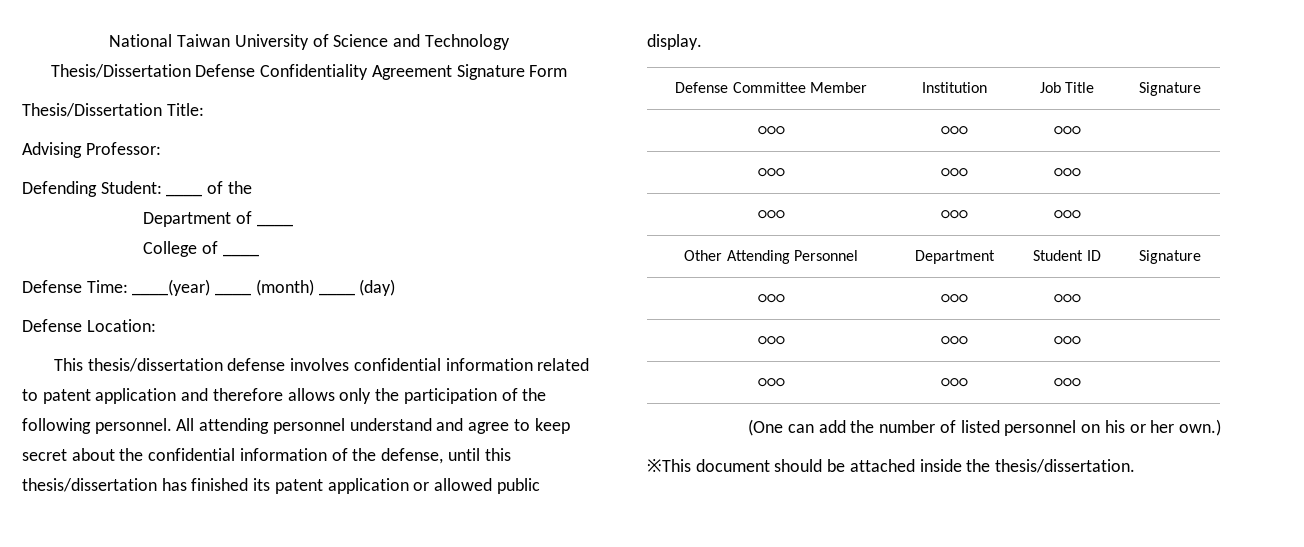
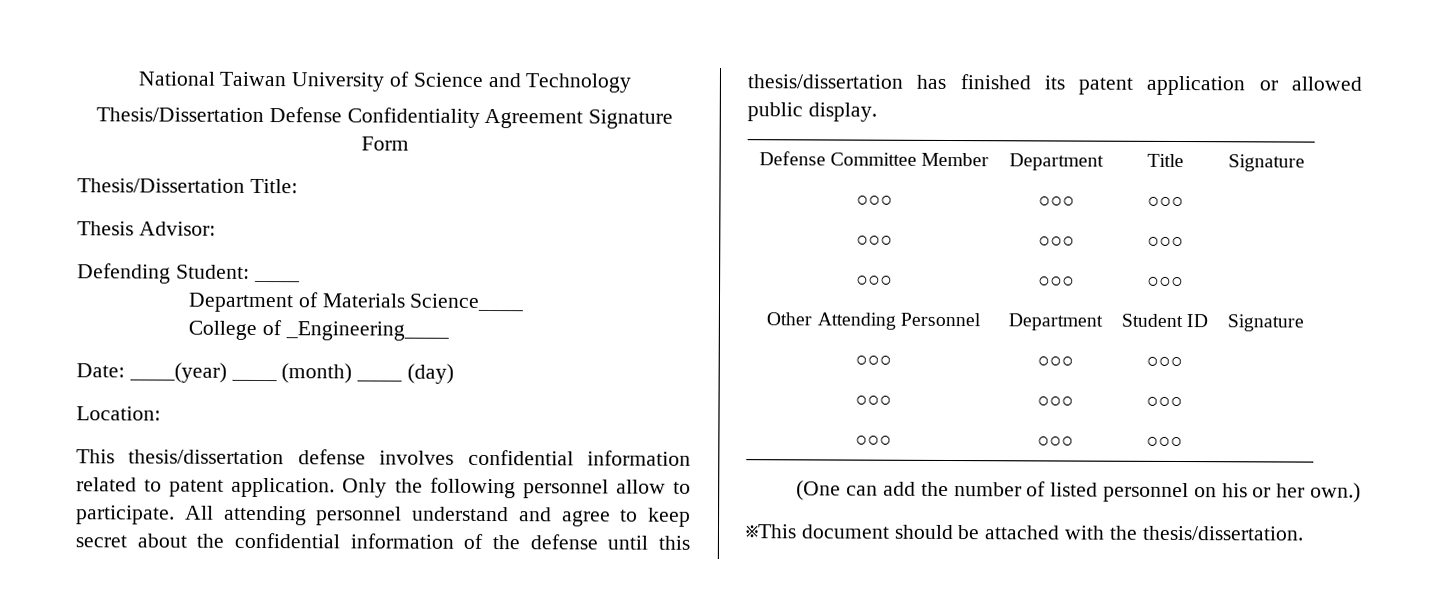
- Advising Professor:
+ Thesis Advisor:
- Defending Student: ____ of the
+ Defending Student: ____
- Department of ____
+ Department of Materials Science____
- College of ____
- Defense Time: ____(year) ____ (month) ____ (day)
+ College of _Engineering____
+ Date: ____(year) ____ (month) ____ (day)
- Defense Location:
+ Location:
- This thesis/dissertation defense involves confidential information related to patent application and therefore allows only the participation of the following personnel.
+ This thesis/dissertation defense involves confidential information related to patent application. Only the following personnel allow to participate.
- All attending personnel understand and agree to keep secret about the confidential information of the defense, until this thesis/dissertation has finished its patent application or allowed public display.
+ All attending personnel understand and agree to keep secret about the confidential information of the defense until this thesis/dissertation has finished its patent application or allowed public display.
- Defense Committee Member | Institution | Job Title | Signature
+ Defense Committee Member | Department | Title | Signature
- ※This document should be attached inside the thesis/dissertation.
+ ※This document should be attached with the thesis/dissertation.

